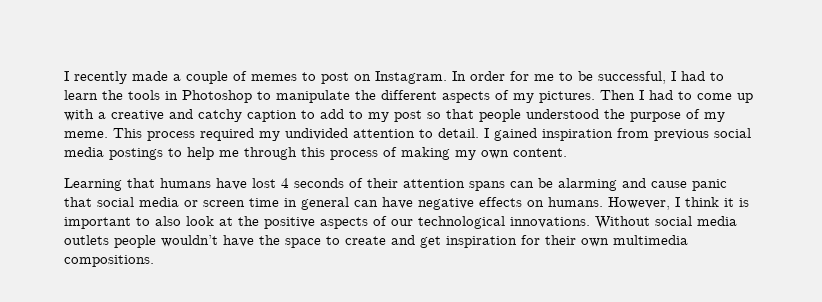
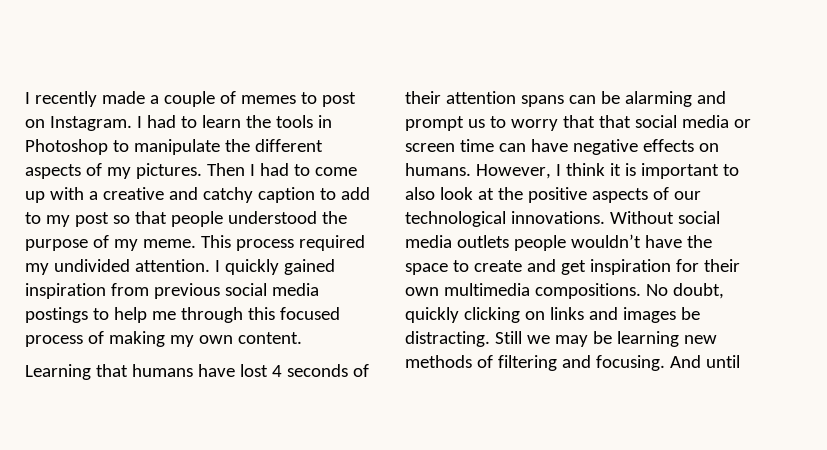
- In order for me to be successful, I had to learn the tools in Photoshop to manipulate the different aspects of my pictures.
+ I had to learn the tools in Photoshop to manipulate the different aspects of my pictures.
- This process required my undivided attention to detail. I gained inspiration from previous social media postings to help me through this process of making my own content.
+ This process required my undivided attention. I quickly gained inspiration from previous social media postings to help me through this focused process of making my own content.
- Learning that humans have lost 4 seconds of their attention spans can be alarming and cause panic that social media or screen time in general can have negative effects on humans.
+ Learning that humans have lost 4 seconds of their attention spans can be alarming and prompt us to worry that that social media or screen time can have negative effects on humans.
+ No doubt, quickly clicking on links and images be distracting. Still we may be learning new methods of filtering and focusing. And until

